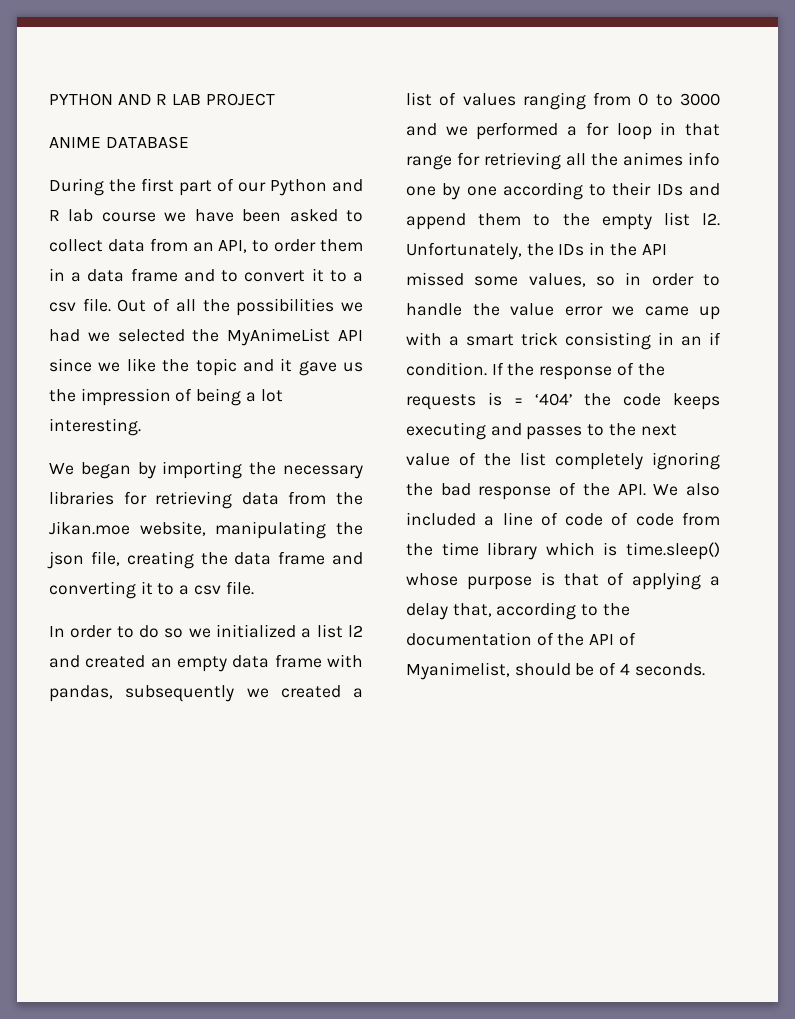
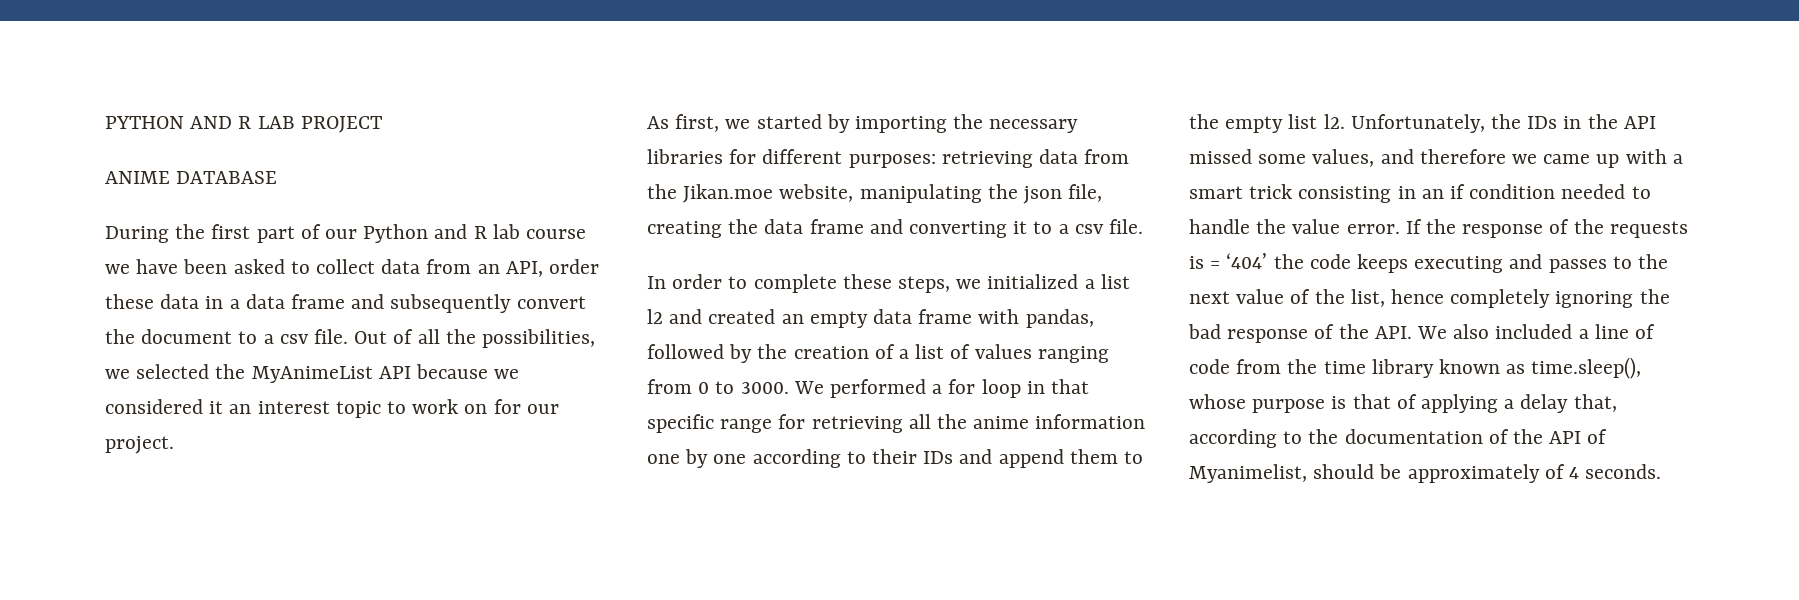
- During the first part of our Python and R lab course we have been asked to collect data from an API, to order them in a data frame and to convert it to a csv file.
+ During the first part of our Python and R lab course we have been asked to collect data from an API, order these data in a data frame and subsequently convert the document to a csv file.
- Out of all the possibilities we had we selected the MyAnimeList API since we like the topic and it gave us the impression of being a lot interesting.
- We began by importing the necessary libraries for retrieving data from the Jikan.moe website, manipulating the json file, creating the data frame and converting it to a csv file.
+ Out of all the possibilities, we selected the MyAnimeList API because we considered it an interest topic to work on for our project.
+ As first, we started by importing the necessary libraries for different purposes: retrieving data from the Jikan.moe website, manipulating the json file, creating the data frame and converting it to a csv file.
- In order to do so we initialized a list l2 and created an empty data frame with pandas, subsequently we created a list of values ranging from 0 to 3000 and we performed a for loop in that range for retrieving all the animes info one by one according to their IDs and append them to the empty list l2.
+ In order to complete these steps, we initialized a list l2 and created an empty data frame with pandas, followed by the creation of a list of values ranging from 0 to 3000. We performed a for loop in that specific range for retrieving all the anime information one by one according to their IDs and append them to the empty list l2.
- Unfortunately, the IDs in the API missed some values, so in order to handle the value error we came up with a smart trick consisting in an if condition.
+ Unfortunately, the IDs in the API missed some values, and therefore we came up with a smart trick consisting in an if condition needed to handle the value error.
- If the response of the requests is = ‘404’ the code keeps executing and passes to the next value of the list completely ignoring the bad response of the API. We also included a line of code of code from the time library which is time.sleep() whose purpose is that of applying a delay that, according to the documentation of the API of Myanimelist, should be of 4 seconds.
+ If the response of the requests is = ‘404’ the code keeps executing and passes to the next value of the list, hence completely ignoring the bad response of the API. We also included a line of code from the time library known as time.sleep(), whose purpose is that of applying a delay that, according to the documentation of the API of Myanimelist, should be approximately of 4 seconds.

